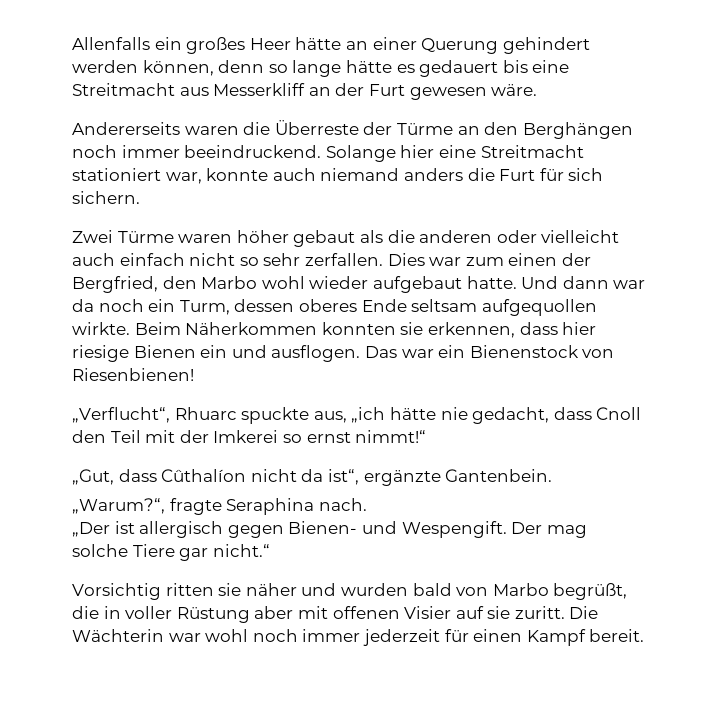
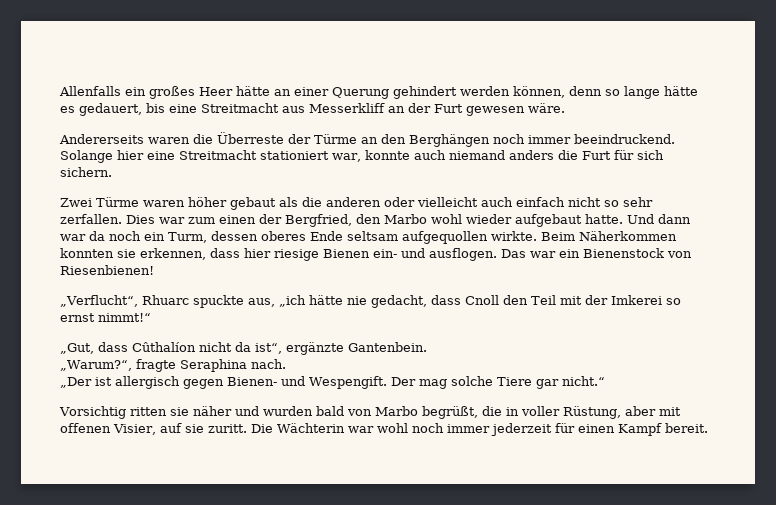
- Allenfalls ein großes Heer hätte an einer Querung gehindert werden können, denn so lange hätte es gedauert bis eine Streitmacht aus Messerkliff an der Furt gewesen wäre.
+ Allenfalls ein großes Heer hätte an einer Querung gehindert werden können, denn so lange hätte es gedauert, bis eine Streitmacht aus Messerkliff an der Furt gewesen wäre.
- Beim Näherkommen konnten sie erkennen, dass hier riesige Bienen ein und ausflogen.
+ Beim Näherkommen konnten sie erkennen, dass hier riesige Bienen ein- und ausflogen.
- Vorsichtig ritten sie näher und wurden bald von Marbo begrüßt, die in voller Rüstung aber mit offenen Visier auf sie zuritt.
+ Vorsichtig ritten sie näher und wurden bald von Marbo begrüßt, die in voller Rüstung, aber mit offenen Visier, auf sie zuritt.

